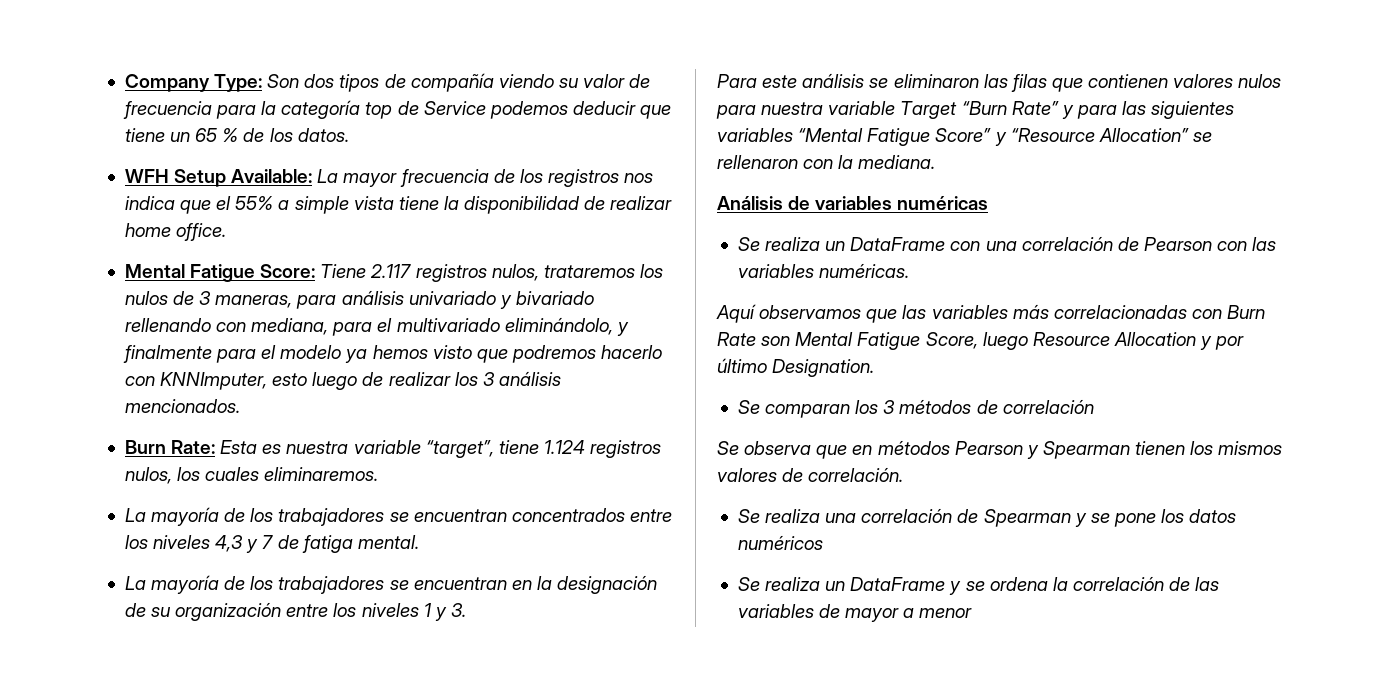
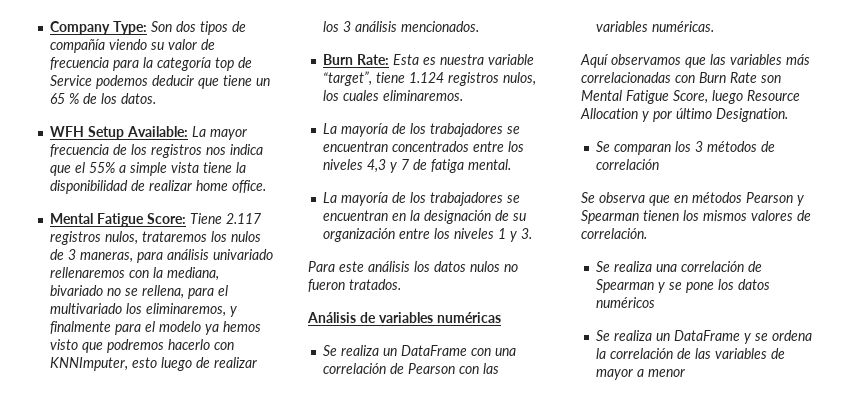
- Mental Fatigue Score: Tiene 2.117 registros nulos, trataremos los nulos de 3 maneras, para análisis univariado y bivariado rellenando con mediana, para el multivariado eliminándolo, y finalmente para el modelo ya hemos visto que podremos hacerlo con KNNImputer, esto luego de realizar los 3 análisis mencionados.
+ Mental Fatigue Score: Tiene 2.117 registros nulos, trataremos los nulos de 3 maneras, para análisis univariado rellenaremos con la mediana, bivariado no se rellena, para el multivariado los eliminaremos, y finalmente para el modelo ya hemos visto que podremos hacerlo con KNNImputer, esto luego de realizar los 3 análisis mencionados.
- Para este análisis se eliminaron las filas que contienen valores nulos para nuestra variable Target “Burn Rate” y para las siguientes variables “Mental Fatigue Score” y “Resource Allocation” se rellenaron con la mediana.
+ Para este análisis los datos nulos no fueron tratados.

